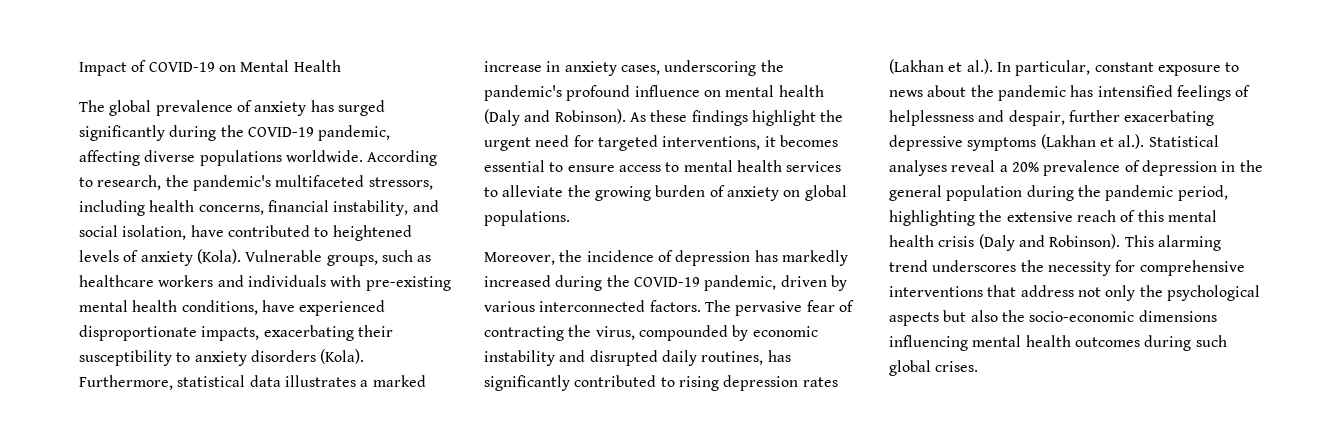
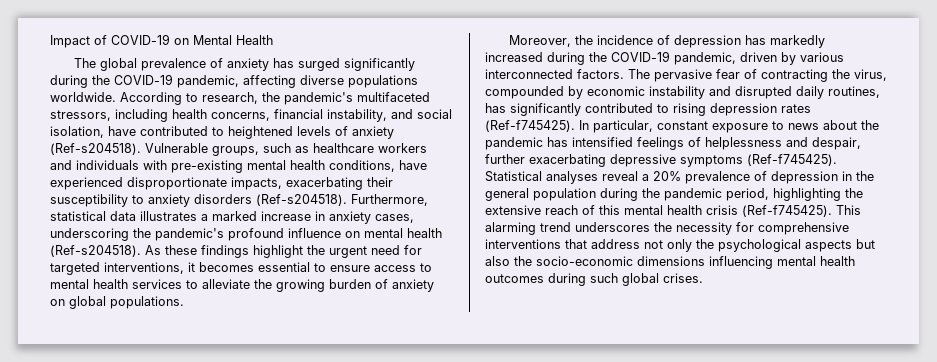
- According to research, the pandemic's multifaceted stressors, including health concerns, financial instability, and social isolation, have contributed to heightened levels of anxiety (Kola).
+ According to research, the pandemic's multifaceted stressors, including health concerns, financial instability, and social isolation, have contributed to heightened levels of anxiety (Ref-s204518).
- Vulnerable groups, such as healthcare workers and individuals with pre-existing mental health conditions, have experienced disproportionate impacts, exacerbating their susceptibility to anxiety disorders (Kola).
+ Vulnerable groups, such as healthcare workers and individuals with pre-existing mental health conditions, have experienced disproportionate impacts, exacerbating their susceptibility to anxiety disorders (Ref-s204518).
- Furthermore, statistical data illustrates a marked increase in anxiety cases, underscoring the pandemic's profound influence on mental health (Daly and Robinson).
+ Furthermore, statistical data illustrates a marked increase in anxiety cases, underscoring the pandemic's profound influence on mental health (Ref-s204518).
- The pervasive fear of contracting the virus, compounded by economic instability and disrupted daily routines, has significantly contributed to rising depression rates (Lakhan et al.). In particular, constant exposure to news about the pandemic has intensified feelings of helplessness and despair, further exacerbating depressive symptoms (Lakhan et al.). Statistical analyses reveal a 20% prevalence of depression in the general population during the pandemic period, highlighting the extensive reach of this mental health crisis (Daly and Robinson).
+ The pervasive fear of contracting the virus, compounded by economic instability and disrupted daily routines, has significantly contributed to rising depression rates (Ref-f745425). In particular, constant exposure to news about the pandemic has intensified feelings of helplessness and despair, further exacerbating depressive symptoms (Ref-f745425). Statistical analyses reveal a 20% prevalence of depression in the general population during the pandemic period, highlighting the extensive reach of this mental health crisis (Ref-f745425).

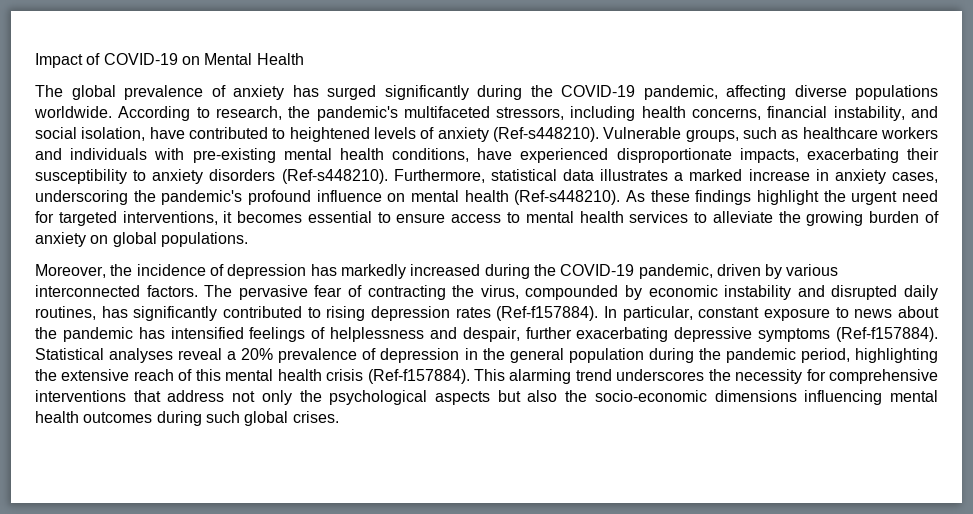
- According to research, the pandemic's multifaceted stressors, including health concerns, financial instability, and social isolation, have contributed to heightened levels of anxiety (Ref-s204518).
+ According to research, the pandemic's multifaceted stressors, including health concerns, financial instability, and social isolation, have contributed to heightened levels of anxiety (Ref-s448210).
- Vulnerable groups, such as healthcare workers and individuals with pre-existing mental health conditions, have experienced disproportionate impacts, exacerbating their susceptibility to anxiety disorders (Ref-s204518).
+ Vulnerable groups, such as healthcare workers and individuals with pre-existing mental health conditions, have experienced disproportionate impacts, exacerbating their susceptibility to anxiety disorders (Ref-s448210).
- Furthermore, statistical data illustrates a marked increase in anxiety cases, underscoring the pandemic's profound influence on mental health (Ref-s204518).
+ Furthermore, statistical data illustrates a marked increase in anxiety cases, underscoring the pandemic's profound influence on mental health (Ref-s448210).
- The pervasive fear of contracting the virus, compounded by economic instability and disrupted daily routines, has significantly contributed to rising depression rates (Ref-f745425).
+ The pervasive fear of contracting the virus, compounded by economic instability and disrupted daily routines, has significantly contributed to rising depression rates (Ref-f157884).
- In particular, constant exposure to news about the pandemic has intensified feelings of helplessness and despair, further exacerbating depressive symptoms (Ref-f745425).
+ In particular, constant exposure to news about the pandemic has intensified feelings of helplessness and despair, further exacerbating depressive symptoms (Ref-f157884).
- Statistical analyses reveal a 20% prevalence of depression in the general population during the pandemic period, highlighting the extensive reach of this mental health crisis (Ref-f745425).
+ Statistical analyses reveal a 20% prevalence of depression in the general population during the pandemic period, highlighting the extensive reach of this mental health crisis (Ref-f157884).

